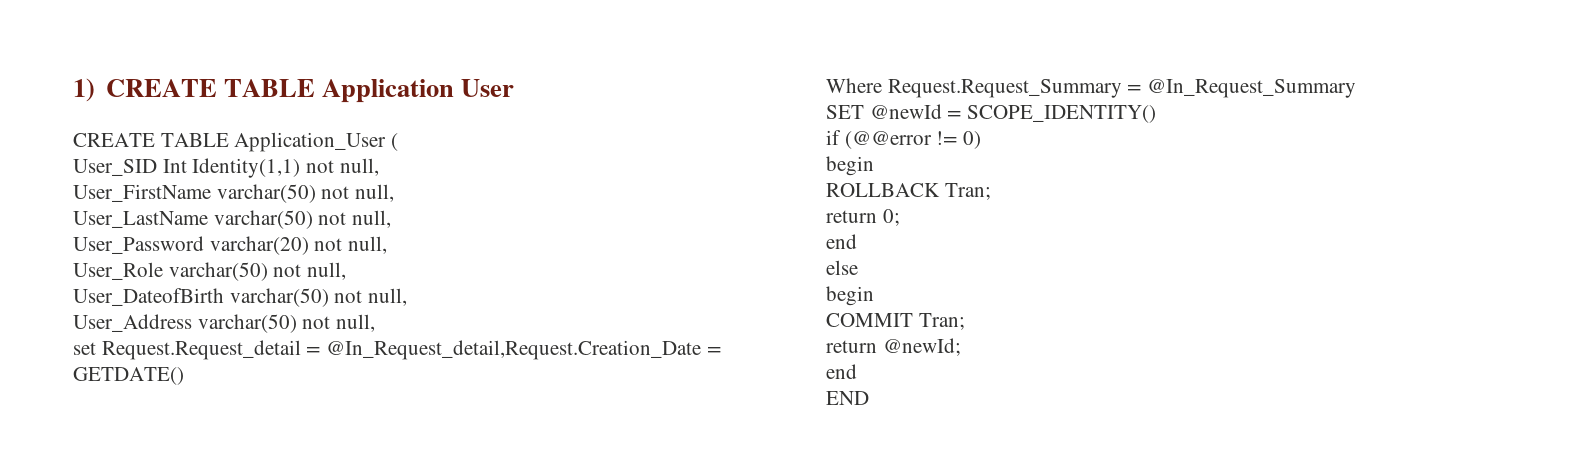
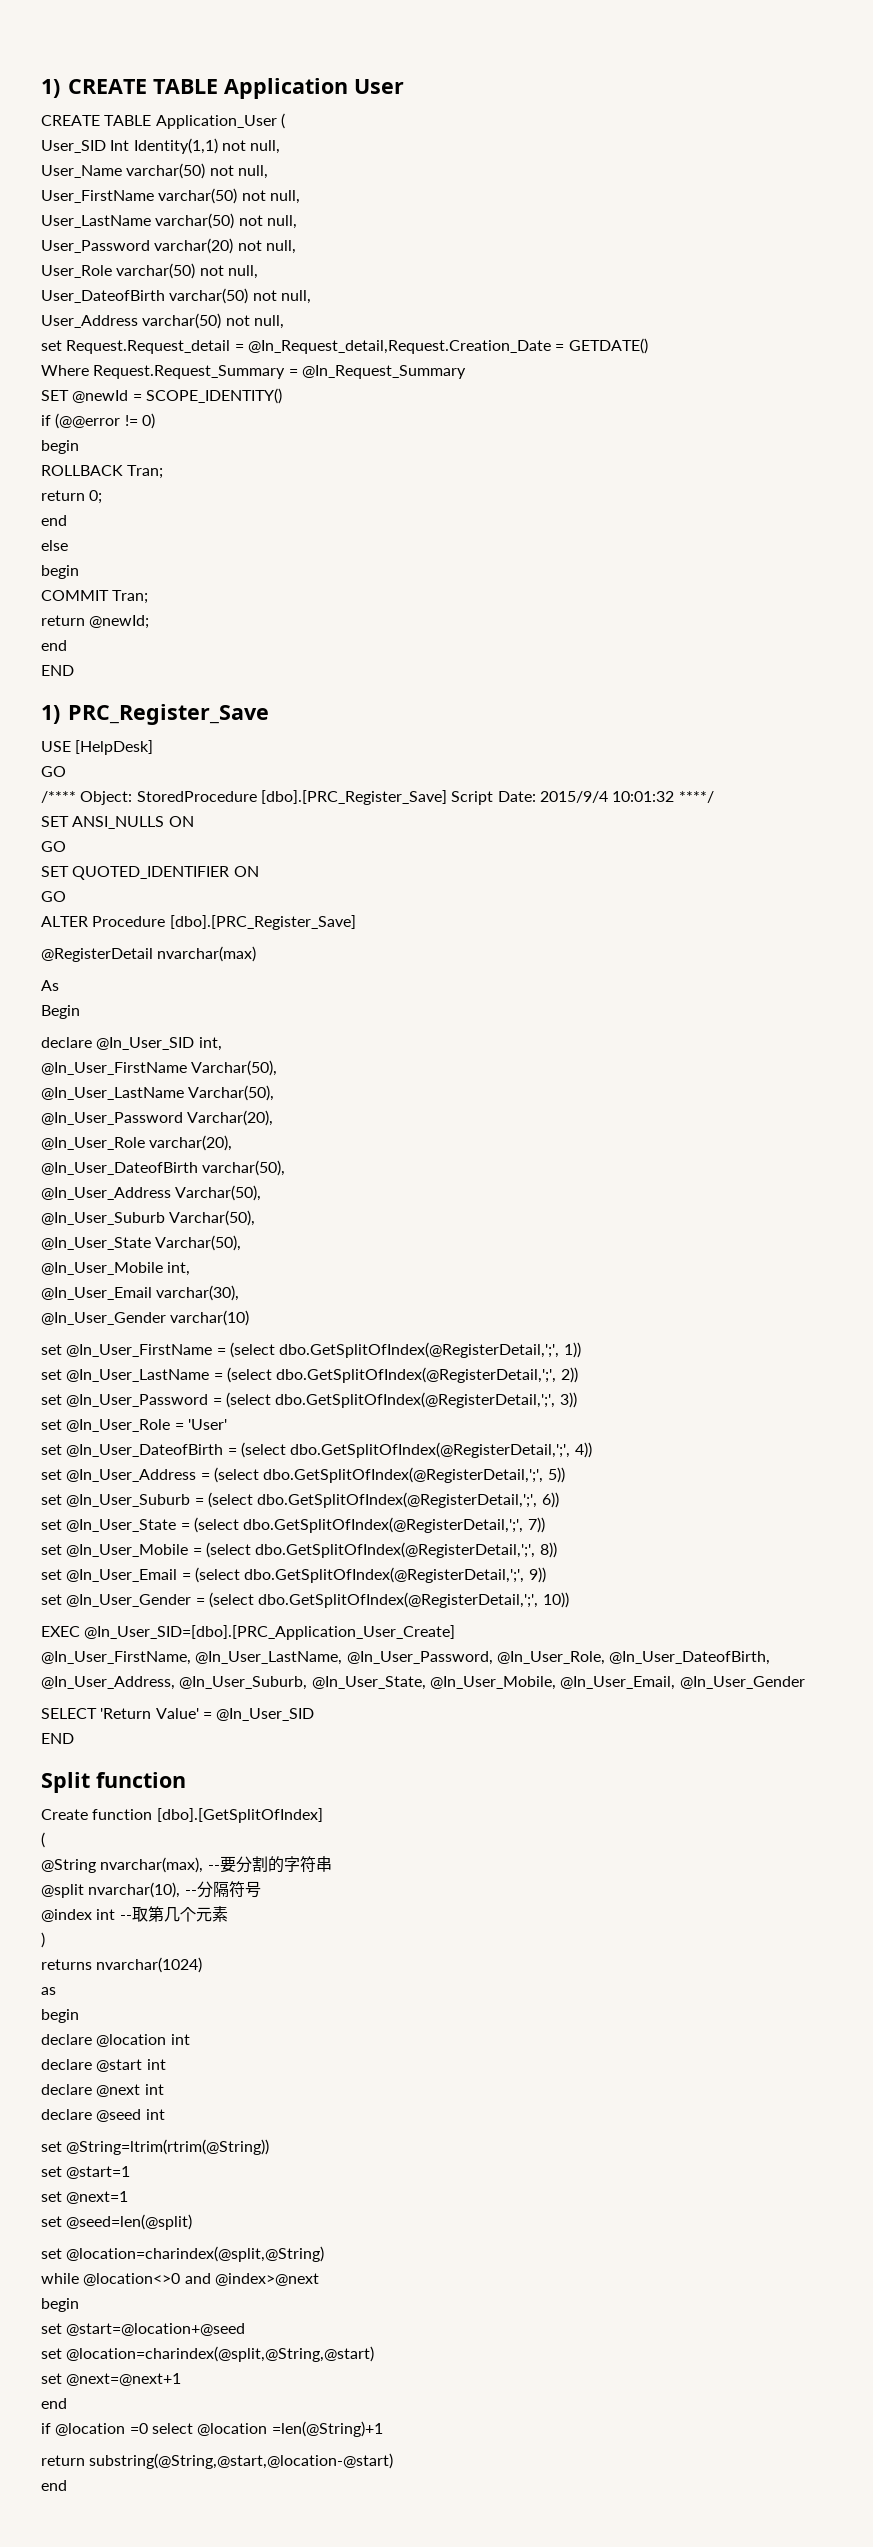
+ User_Name varchar(50) not null,
+ 1) PRC_Register_Save
+ USE [HelpDesk]
+ GO
+ /**** Object: StoredProcedure [dbo].[PRC_Register_Save] Script Date: 2015/9/4 10:01:32 ****/
+ SET ANSI_NULLS ON
+ GO
+ SET QUOTED_IDENTIFIER ON
+ GO
+ ALTER Procedure [dbo].[PRC_Register_Save]
+ @RegisterDetail nvarchar(max)
+ As
+ Begin
+ declare @In_User_SID int,
+ @In_User_FirstName Varchar(50),
+ @In_User_LastName Varchar(50),
+ @In_User_Password Varchar(20),
+ @In_User_Role varchar(20),
+ @In_User_DateofBirth varchar(50),
+ @In_User_Address Varchar(50),
+ @In_User_Suburb Varchar(50),
+ @In_User_State Varchar(50),
+ @In_User_Mobile int,
+ @In_User_Email varchar(30),
+ @In_User_Gender varchar(10)
+ set @In_User_FirstName = (select dbo.GetSplitOfIndex(@RegisterDetail,';', 1))
+ set @In_User_LastName = (select dbo.GetSplitOfIndex(@RegisterDetail,';', 2))
+ set @In_User_Password = (select dbo.GetSplitOfIndex(@RegisterDetail,';', 3))
+ set @In_User_Role = 'User'
+ set @In_User_DateofBirth = (select dbo.GetSplitOfIndex(@RegisterDetail,';', 4))
+ set @In_User_Address = (select dbo.GetSplitOfIndex(@RegisterDetail,';', 5))
+ set @In_User_Suburb = (select dbo.GetSplitOfIndex(@RegisterDetail,';', 6))
+ set @In_User_State = (select dbo.GetSplitOfIndex(@RegisterDetail,';', 7))
+ set @In_User_Mobile = (select dbo.GetSplitOfIndex(@RegisterDetail,';', 8))
+ set @In_User_Email = (select dbo.GetSplitOfIndex(@RegisterDetail,';', 9))
+ set @In_User_Gender = (select dbo.GetSplitOfIndex(@RegisterDetail,';', 10))
+ EXEC @In_User_SID=[dbo].[PRC_Application_User_Create]
+ @In_User_FirstName, @In_User_LastName, @In_User_Password, @In_User_Role, @In_User_DateofBirth, @In_User_Address, @In_User_Suburb, @In_User_State, @In_User_Mobile, @In_User_Email, @In_User_Gender
+ SELECT 'Return Value' = @In_User_SID
+ END
+ Split function
+ Create function [dbo].[GetSplitOfIndex]
+ (
+ @String nvarchar(max), --要分割的字符串
+ @split nvarchar(10), --分隔符号
+ @index int --取第几个元素
+ )
+ returns nvarchar(1024)
+ as
+ begin
+ declare @location int
+ declare @start int
+ declare @next int
+ declare @seed int
+ set @String=ltrim(rtrim(@String))
+ set @start=1
+ set @next=1
+ set @seed=len(@split)
+ set @location=charindex(@split,@String)
+ while @location<>0 and @index>@next
+ begin
+ set @start=@location+@seed
+ set @location=charindex(@split,@String,@start)
+ set @next=@next+1
+ end
+ if @location =0 select @location =len(@String)+1
+ return substring(@String,@start,@location-@start)
+ end

